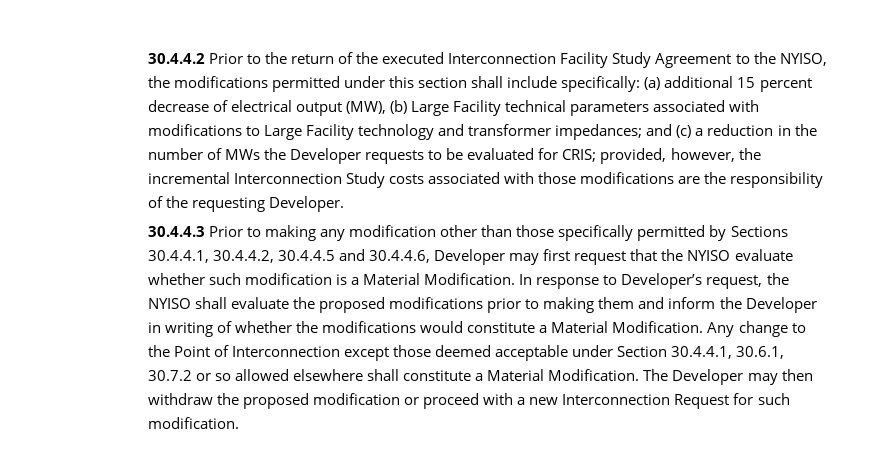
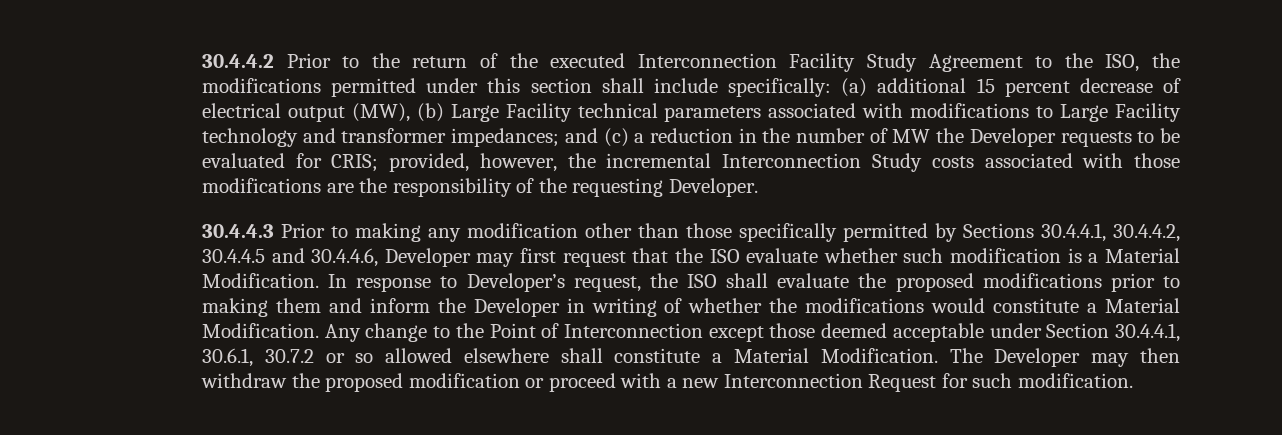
- 30.4.4.2 Prior to the return of the executed Interconnection Facility Study Agreement to the NYISO, the modifications permitted under this section shall include specifically:
+ 30.4.4.2 Prior to the return of the executed Interconnection Facility Study Agreement to the ISO, the modifications permitted under this section shall include specifically:
- and (c) a reduction in the number of MWs the Developer requests to be evaluated for CRIS;
+ and (c) a reduction in the number of MW the Developer requests to be evaluated for CRIS;
- 30.4.4.3 Prior to making any modification other than those specifically permitted by Sections 30.4.4.1, 30.4.4.2, 30.4.4.5 and 30.4.4.6, Developer may first request that the NYISO evaluate whether such modification is a Material Modification.
+ 30.4.4.3 Prior to making any modification other than those specifically permitted by Sections 30.4.4.1, 30.4.4.2, 30.4.4.5 and 30.4.4.6, Developer may first request that the ISO evaluate whether such modification is a Material Modification.
- In response to Developer’s request, the NYISO shall evaluate the proposed modifications prior to making them and inform the Developer in writing of whether the modifications would constitute a Material Modification.
+ In response to Developer’s request, the ISO shall evaluate the proposed modifications prior to making them and inform the Developer in writing of whether the modifications would constitute a Material Modification.

